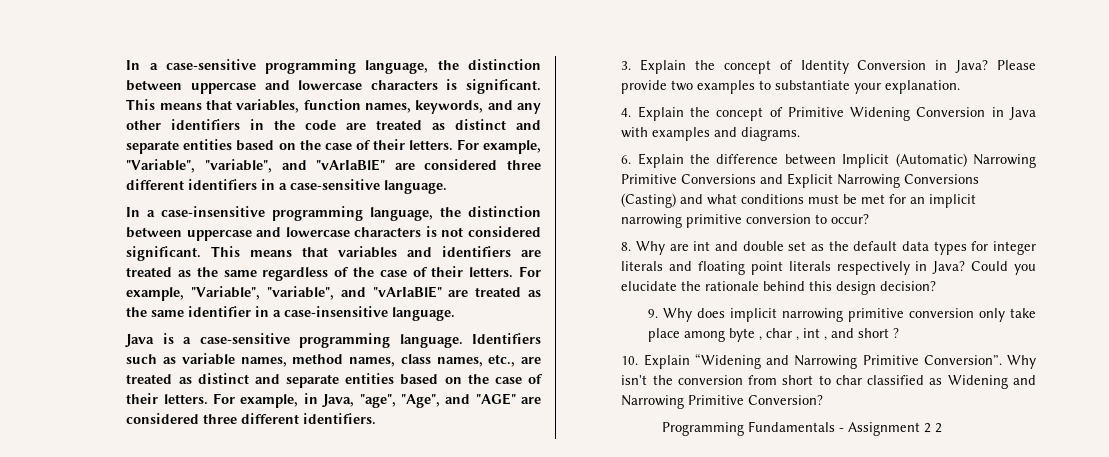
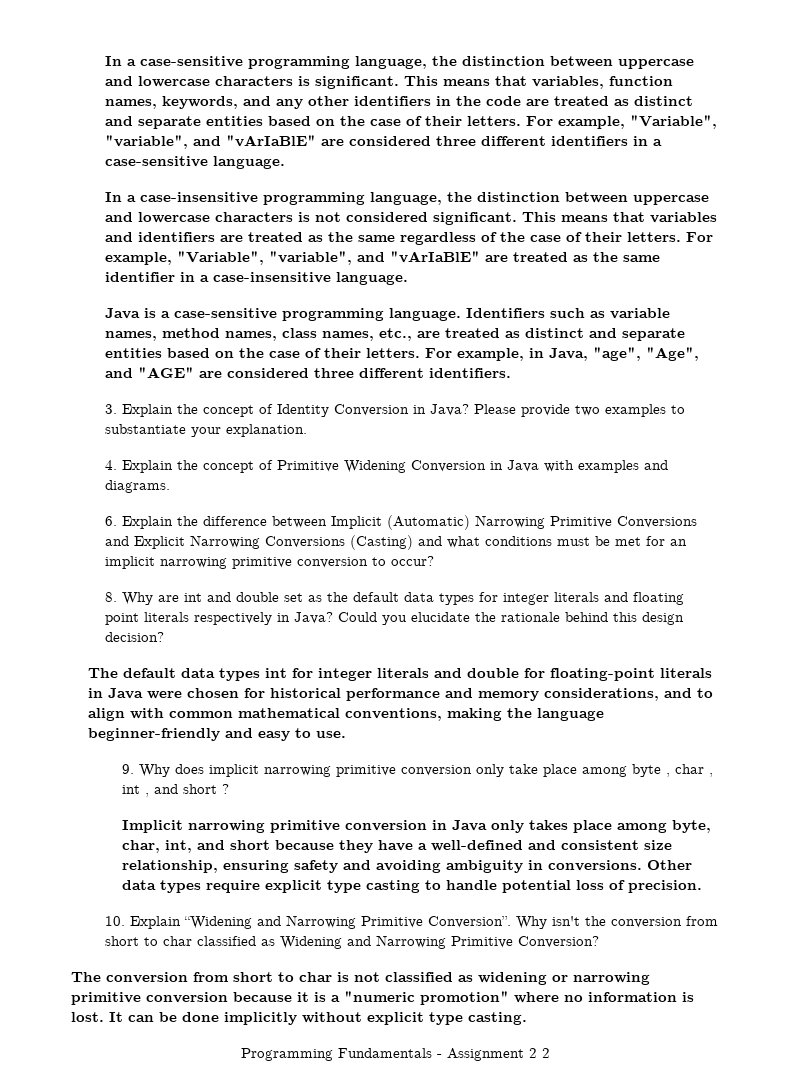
+ The default data types int for integer literals and double for floating-point literals in Java were chosen for historical performance and memory considerations, and to align with common mathematical conventions, making the language beginner-friendly and easy to use.
+ Implicit narrowing primitive conversion in Java only takes place among byte, char, int, and short because they have a well-defined and consistent size relationship, ensuring safety and avoiding ambiguity in conversions. Other data types require explicit type casting to handle potential loss of precision.
+ The conversion from short to char is not classified as widening or narrowing primitive conversion because it is a "numeric promotion" where no information is lost. It can be done implicitly without explicit type casting.

